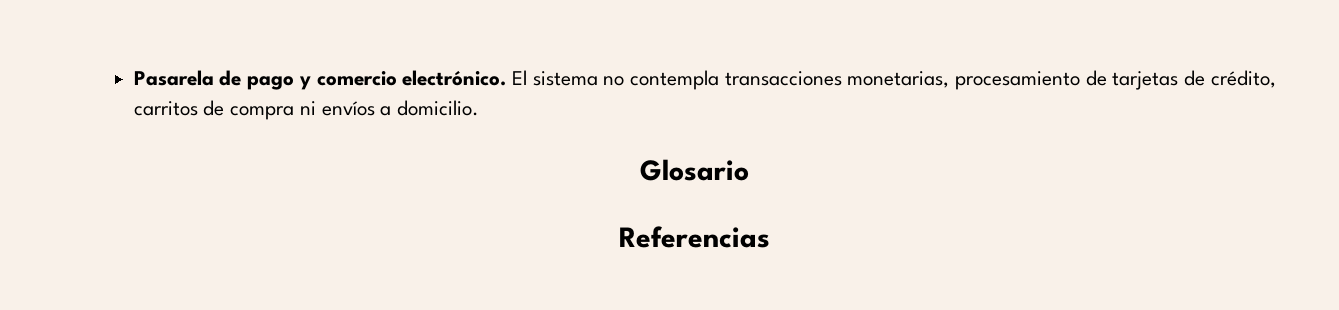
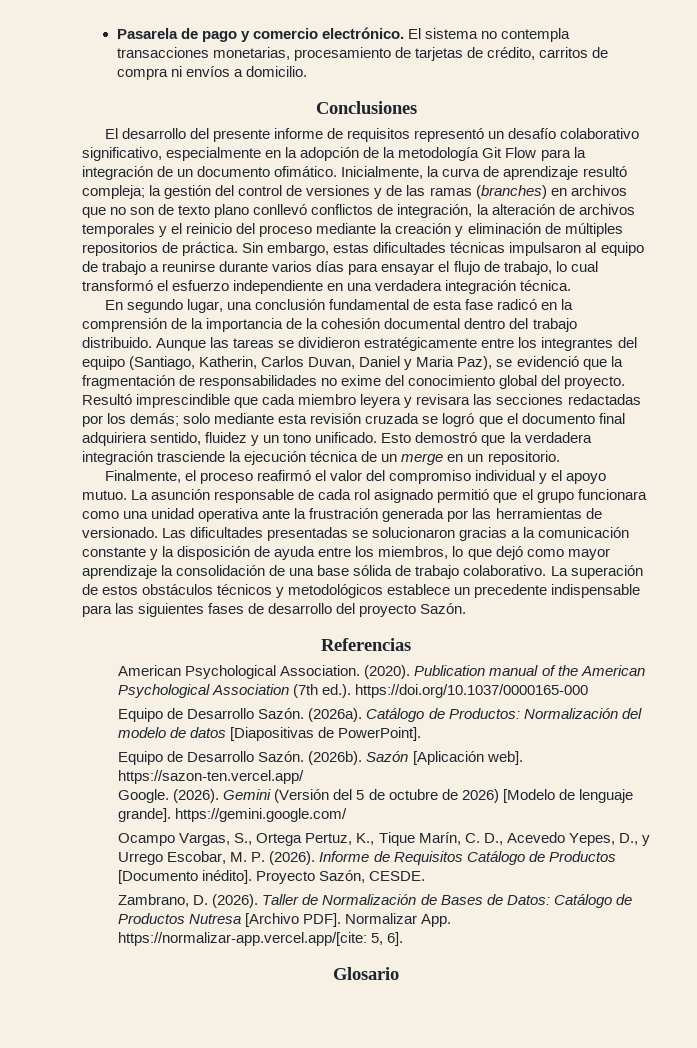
+ Conclusiones
+ El desarrollo del presente informe de requisitos representó un desafío colaborativo significativo, especialmente en la adopción de la metodología Git Flow para la integración de un documento ofimático. Inicialmente, la curva de aprendizaje resultó compleja; la gestión del control de versiones y de las ramas (branches) en archivos que no son de texto plano conllevó conflictos de integración, la alteración de archivos temporales y el reinicio del proceso mediante la creación y eliminación de múltiples repositorios de práctica. Sin embargo, estas dificultades técnicas impulsaron al equipo de trabajo a reunirse durante varios días para ensayar el flujo de trabajo, lo cual transformó el esfuerzo independiente en una verdadera integración técnica.
+ En segundo lugar, una conclusión fundamental de esta fase radicó en la comprensión de la importancia de la cohesión documental dentro del trabajo distribuido. Aunque las tareas se dividieron estratégicamente entre los integrantes del equipo (Santiago, Katherin, Carlos Duvan, Daniel y Maria Paz), se evidenció que la fragmentación de responsabilidades no exime del conocimiento global del proyecto. Resultó imprescindible que cada miembro leyera y revisara las secciones redactadas por los demás; solo mediante esta revisión cruzada se logró que el documento final adquiriera sentido, fluidez y un tono unificado. Esto demostró que la verdadera integración trasciende la ejecución técnica de un merge en un repositorio.
+ Finalmente, el proceso reafirmó el valor del compromiso individual y el apoyo mutuo. La asunción responsable de cada rol asignado permitió que el grupo funcionara como una unidad operativa ante la frustración generada por las herramientas de versionado. Las dificultades presentadas se solucionaron gracias a la comunicación constante y la disposición de ayuda entre los miembros, lo que dejó como mayor aprendizaje la consolidación de una base sólida de trabajo colaborativo. La superación de estos obstáculos técnicos y metodológicos establece un precedente indispensable para las siguientes fases de desarrollo del proyecto Sazón.
+ Referencias
+ American Psychological Association. (2020). Publication manual of the American Psychological Association (7th ed.). https://doi.org/10.1037/0000165-000
+ Equipo de Desarrollo Sazón. (2026a). Catálogo de Productos: Normalización del modelo de datos [Diapositivas de PowerPoint].
+ Equipo de Desarrollo Sazón. (2026b). Sazón [Aplicación web]. https://sazon-ten.vercel.app/
+ Google. (2026). Gemini (Versión del 5 de octubre de 2026) [Modelo de lenguaje grande]. https://gemini.google.com/
+ Ocampo Vargas, S., Ortega Pertuz, K., Tique Marín, C. D., Acevedo Yepes, D., y Urrego Escobar, M. P. (2026). Informe de Requisitos Catálogo de Productos [Documento inédito]. Proyecto Sazón, CESDE.
+ Zambrano, D. (2026). Taller de Normalización de Bases de Datos: Catálogo de Productos Nutresa [Archivo PDF]. Normalizar App. https://normalizar-app.vercel.app/[cite: 5, 6].
  Glosario
- Referencias

